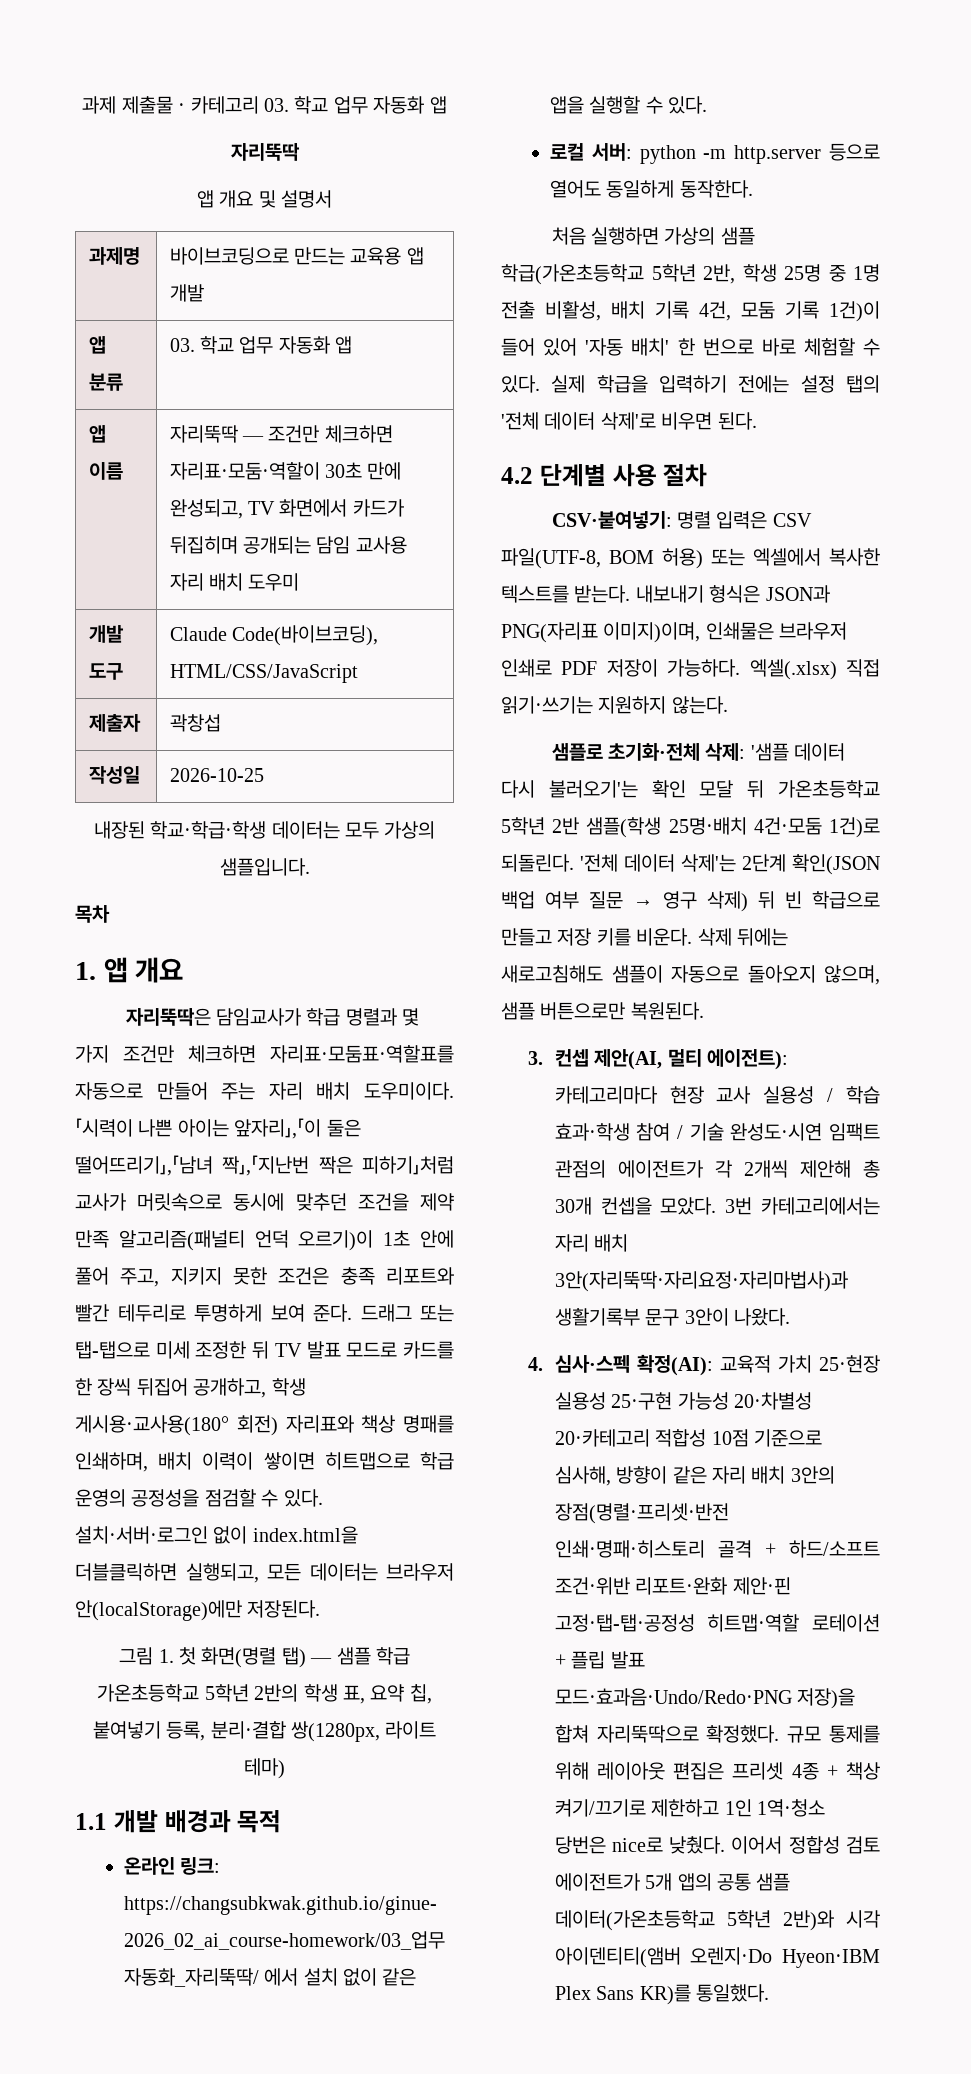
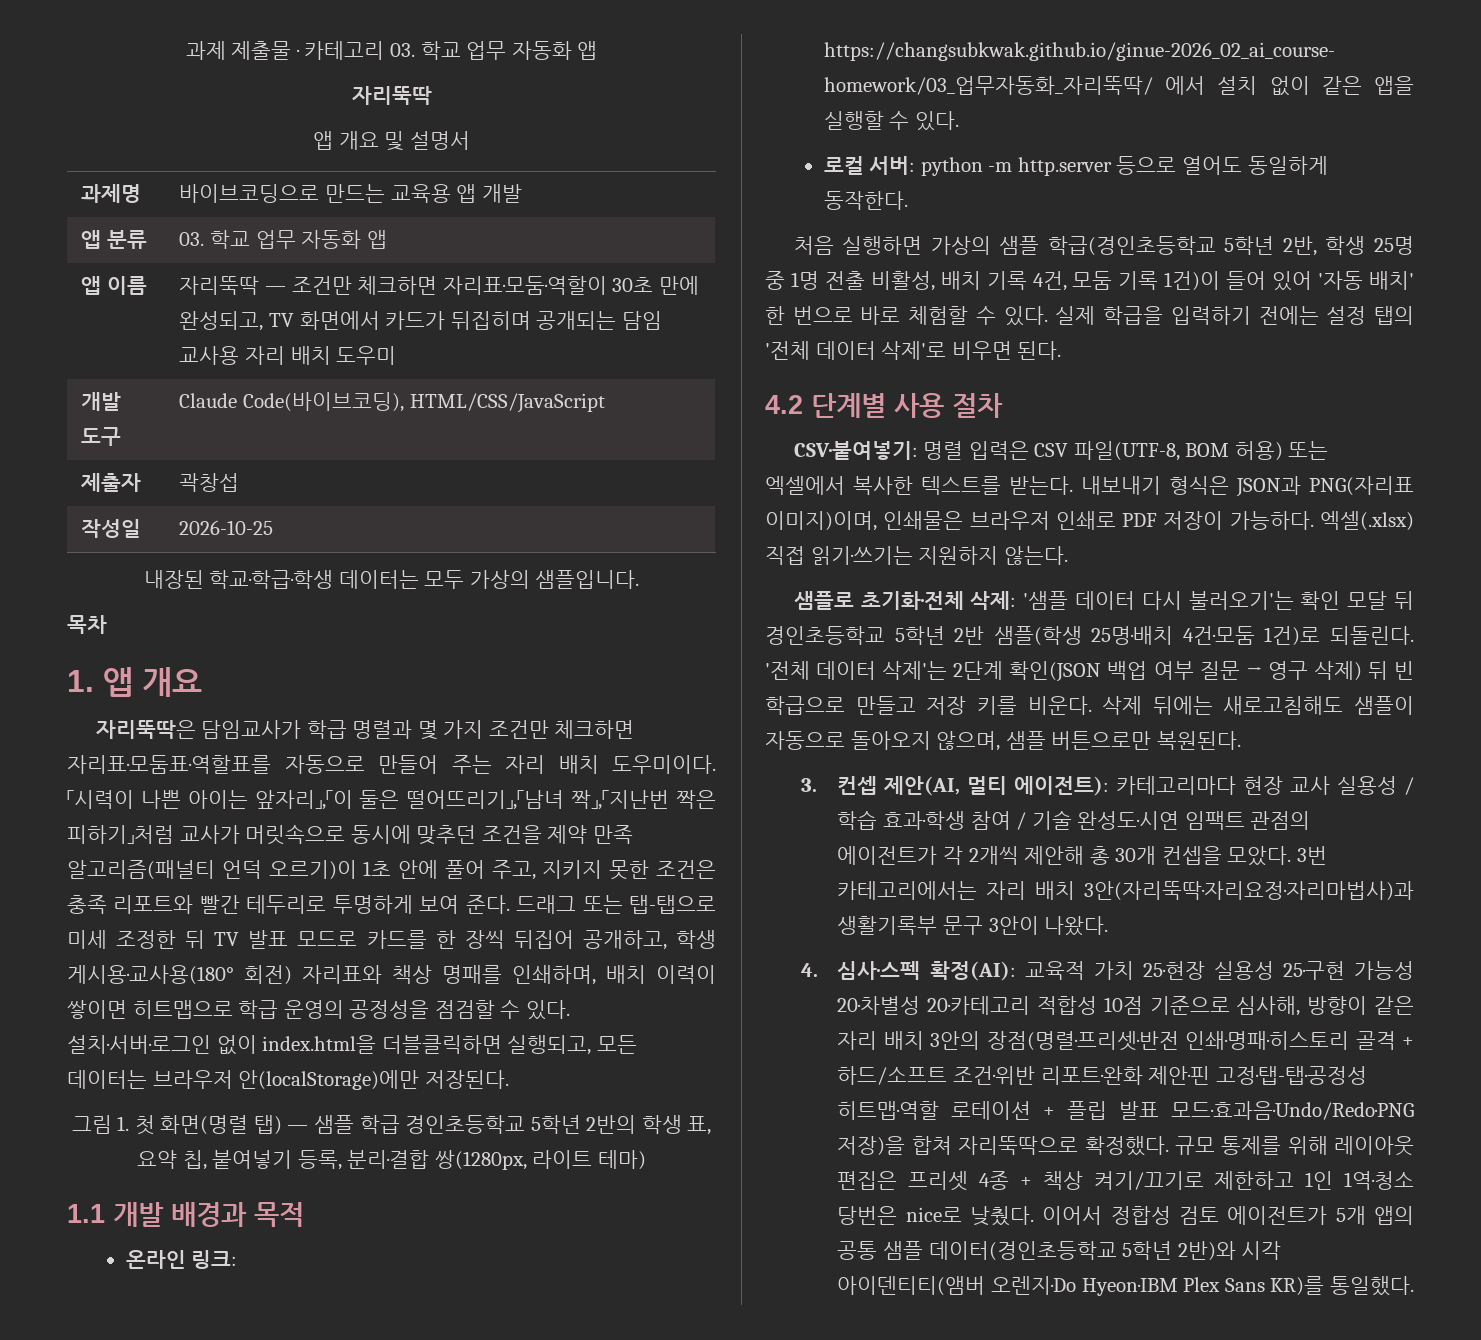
- 그림 1. 첫 화면(명렬 탭) — 샘플 학급 가온초등학교 5학년 2반의 학생 표, 요약 칩, 붙여넣기 등록, 분리·결합 쌍(1280px, 라이트 테마)
+ 그림 1. 첫 화면(명렬 탭) — 샘플 학급 경인초등학교 5학년 2반의 학생 표, 요약 칩, 붙여넣기 등록, 분리·결합 쌍(1280px, 라이트 테마)
- 처음 실행하면 가상의 샘플 학급(가온초등학교 5학년 2반, 학생 25명 중 1명 전출 비활성, 배치 기록 4건, 모둠 기록 1건)이 들어 있어 '자동 배치' 한 번으로 바로 체험할 수 있다.
+ 처음 실행하면 가상의 샘플 학급(경인초등학교 5학년 2반, 학생 25명 중 1명 전출 비활성, 배치 기록 4건, 모둠 기록 1건)이 들어 있어 '자동 배치' 한 번으로 바로 체험할 수 있다.
- 샘플로 초기화·전체 삭제: '샘플 데이터 다시 불러오기'는 확인 모달 뒤 가온초등학교 5학년 2반 샘플(학생 25명·배치 4건·모둠 1건)로 되돌린다.
+ 샘플로 초기화·전체 삭제: '샘플 데이터 다시 불러오기'는 확인 모달 뒤 경인초등학교 5학년 2반 샘플(학생 25명·배치 4건·모둠 1건)로 되돌린다.
- 이어서 정합성 검토 에이전트가 5개 앱의 공통 샘플 데이터(가온초등학교 5학년 2반)와 시각 아이덴티티(앰버 오렌지·Do Hyeon·IBM Plex Sans KR)를 통일했다.
+ 이어서 정합성 검토 에이전트가 5개 앱의 공통 샘플 데이터(경인초등학교 5학년 2반)와 시각 아이덴티티(앰버 오렌지·Do Hyeon·IBM Plex Sans KR)를 통일했다.

